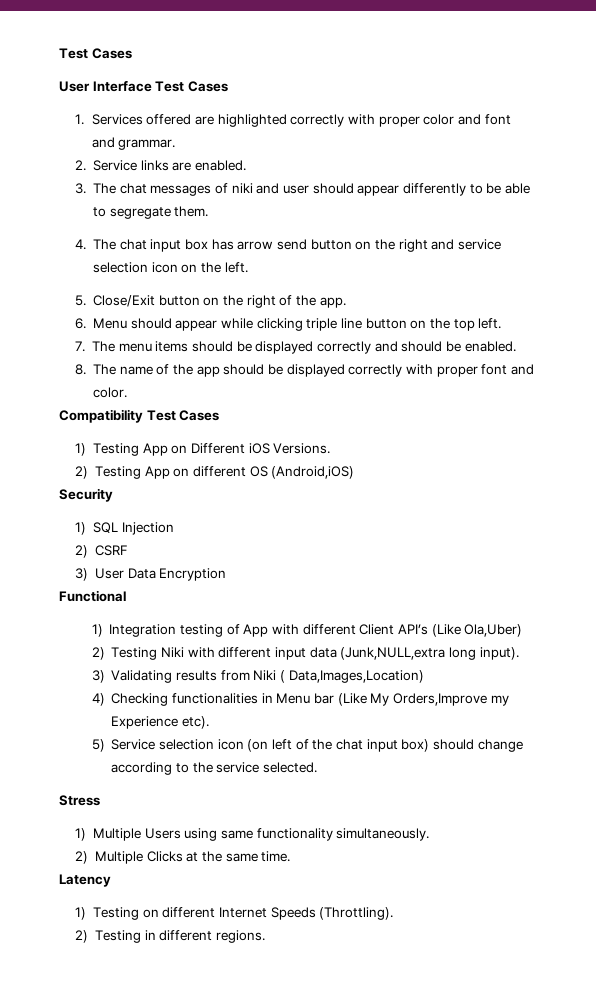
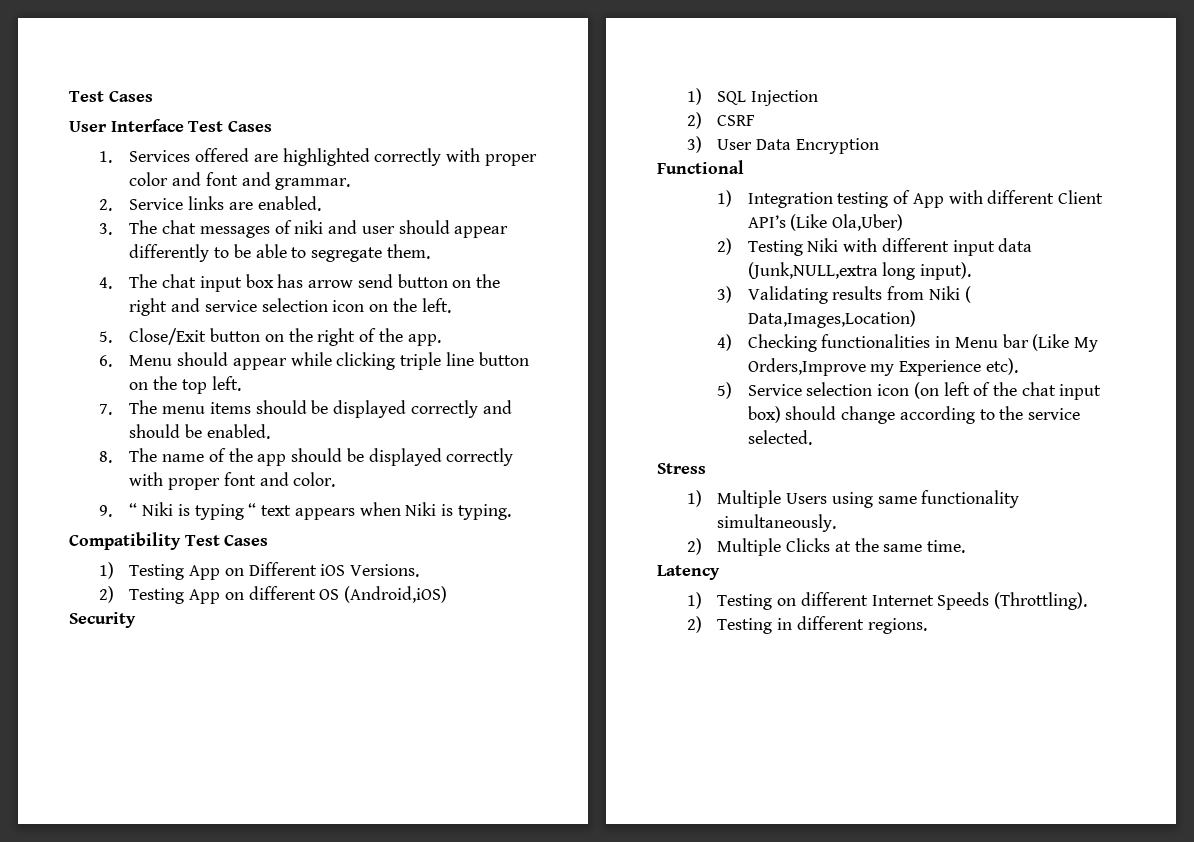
+ 9. “ Niki is typing “ text appears when Niki is typing.

